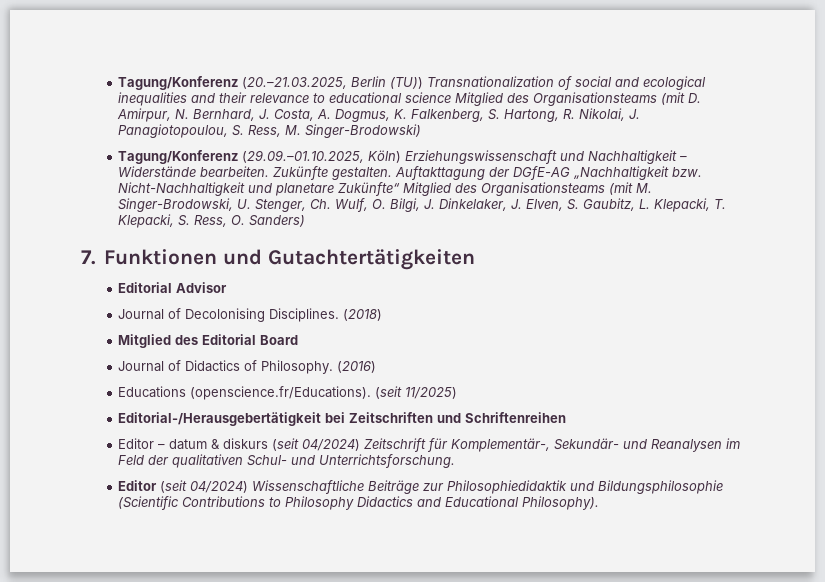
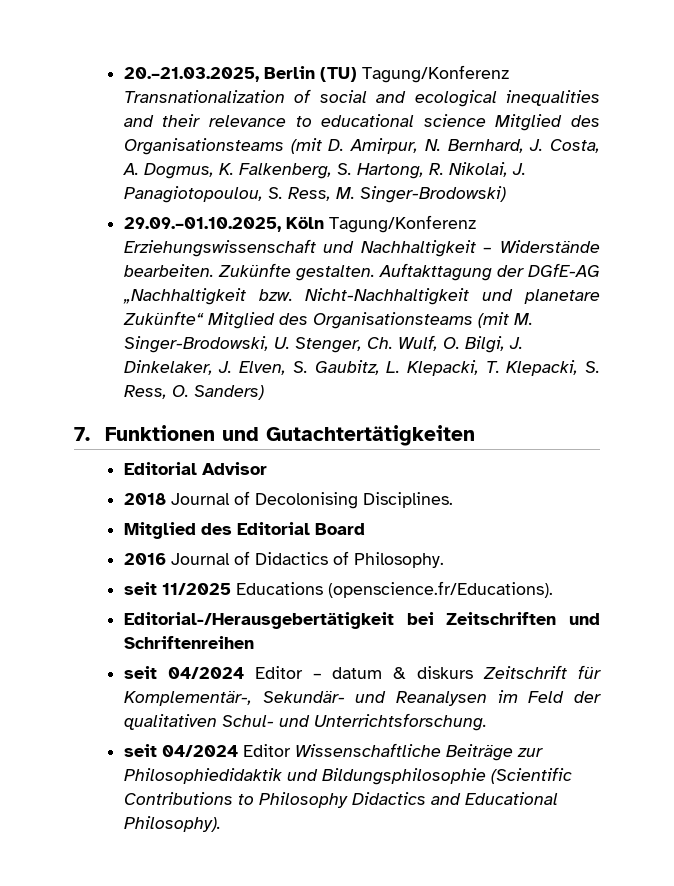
- Tagung/Konferenz (20.–21.03.2025, Berlin (TU)) Transnationalization of social and ecological inequalities and their relevance to educational science Mitglied des Organisationsteams (mit D. Amirpur, N. Bernhard, J. Costa, A. Dogmus, K. Falkenberg, S. Hartong, R. Nikolai, J. Panagiotopoulou, S. Ress, M. Singer-Brodowski)
+ 20.–21.03.2025, Berlin (TU) Tagung/Konferenz Transnationalization of social and ecological inequalities and their relevance to educational science Mitglied des Organisationsteams (mit D. Amirpur, N. Bernhard, J. Costa, A. Dogmus, K. Falkenberg, S. Hartong, R. Nikolai, J. Panagiotopoulou, S. Ress, M. Singer-Brodowski)
- Tagung/Konferenz (29.09.–01.10.2025, Köln) Erziehungswissenschaft und Nachhaltigkeit – Widerstände bearbeiten.
+ 29.09.–01.10.2025, Köln Tagung/Konferenz Erziehungswissenschaft und Nachhaltigkeit – Widerstände bearbeiten.
- Journal of Decolonising Disciplines. (2018)
+ 2018 Journal of Decolonising Disciplines.
- Journal of Didactics of Philosophy. (2016)
- Educations (openscience.fr/Educations). (seit 11/2025)
+ 2016 Journal of Didactics of Philosophy.
+ seit 11/2025 Educations (openscience.fr/Educations).
- Editor – datum & diskurs (seit 04/2024) Zeitschrift für Komplementär-, Sekundär- und Reanalysen im Feld der qualitativen Schul- und Unterrichtsforschung.
+ seit 04/2024 Editor – datum & diskurs Zeitschrift für Komplementär-, Sekundär- und Reanalysen im Feld der qualitativen Schul- und Unterrichtsforschung.
- Editor (seit 04/2024) Wissenschaftliche Beiträge zur Philosophiedidaktik und Bildungsphilosophie (Scientific Contributions to Philosophy Didactics and Educational Philosophy).
+ seit 04/2024 Editor Wissenschaftliche Beiträge zur Philosophiedidaktik und Bildungsphilosophie (Scientific Contributions to Philosophy Didactics and Educational Philosophy).

